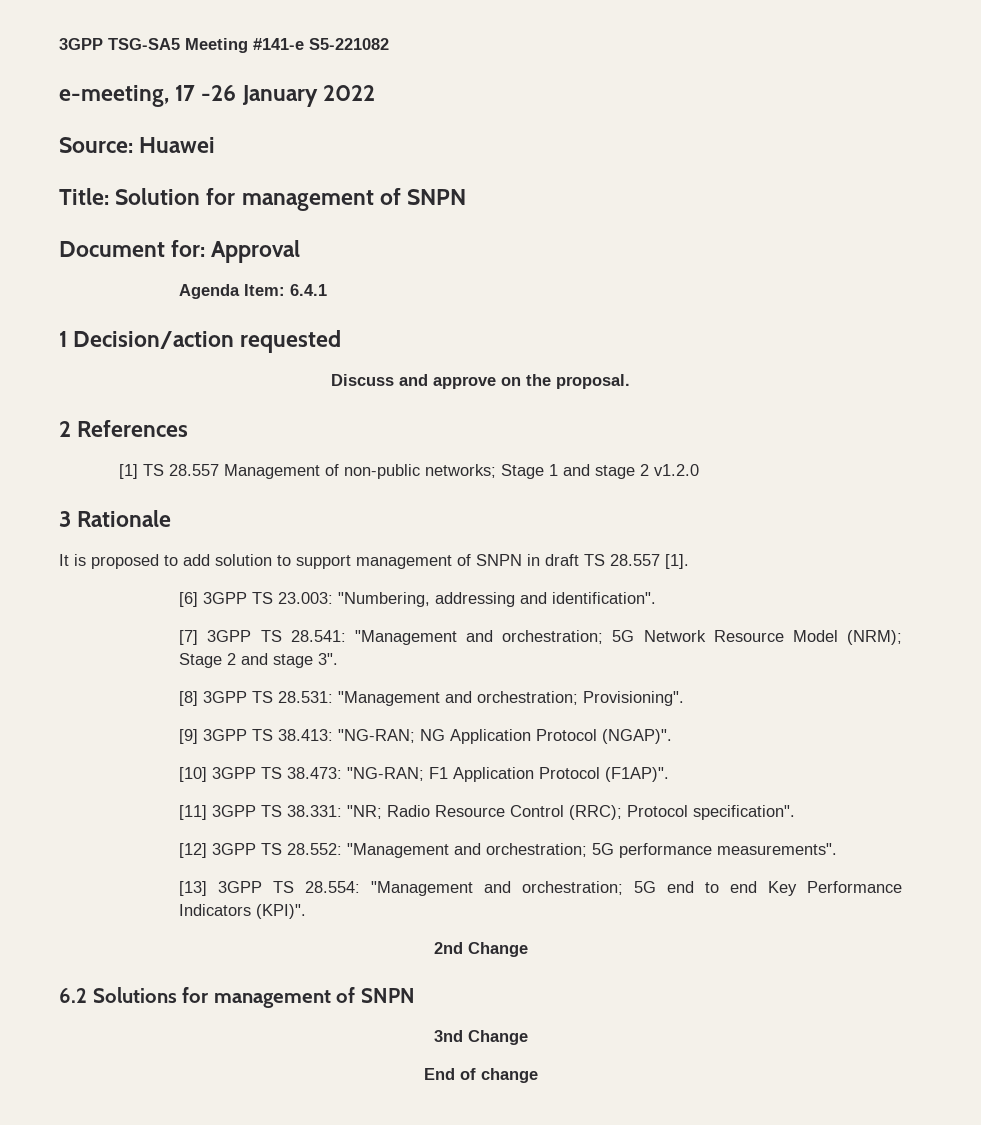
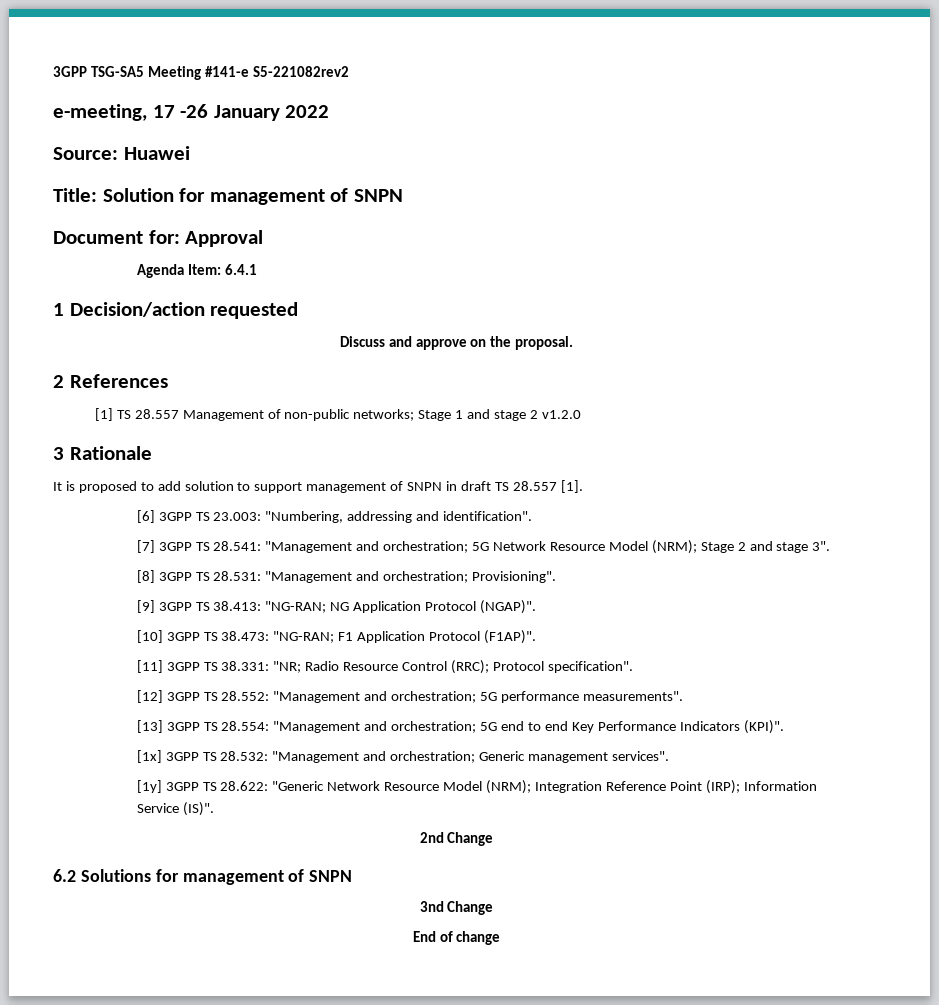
- 3GPP TSG-SA5 Meeting #141-e S5-221082
+ 3GPP TSG-SA5 Meeting #141-e S5-221082rev2
+ [1x] 3GPP TS 28.532: "Management and orchestration; Generic management services".
+ [1y] 3GPP TS 28.622: "Generic Network Resource Model (NRM); Integration Reference Point (IRP); Information Service (IS)".

